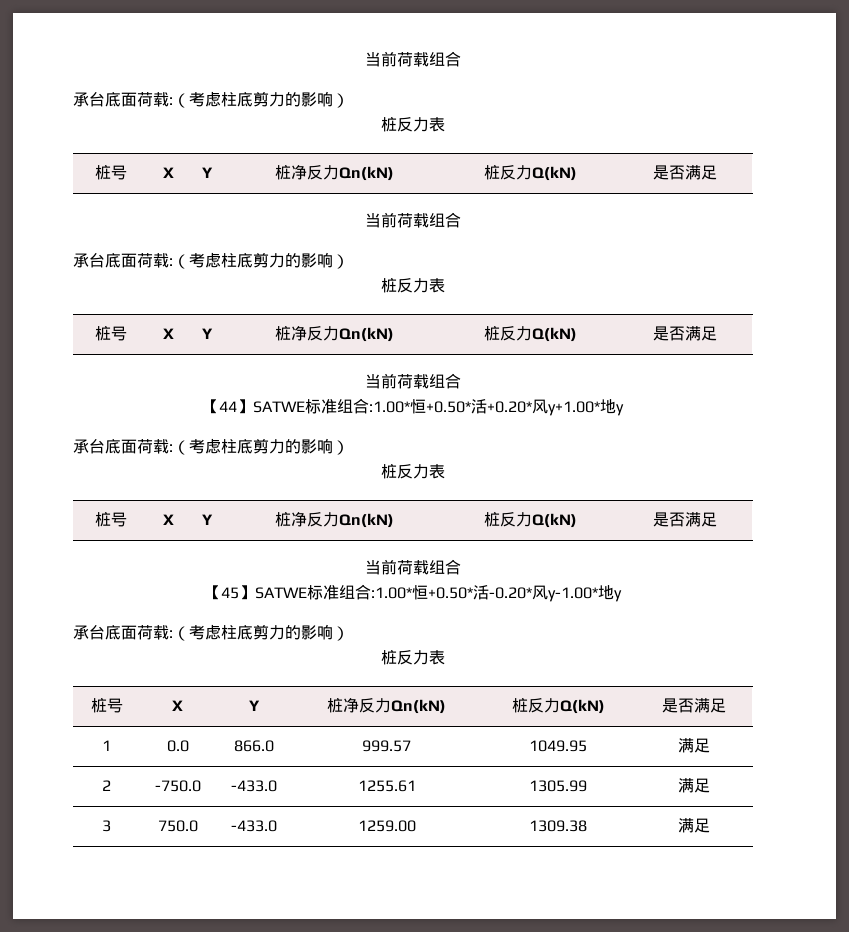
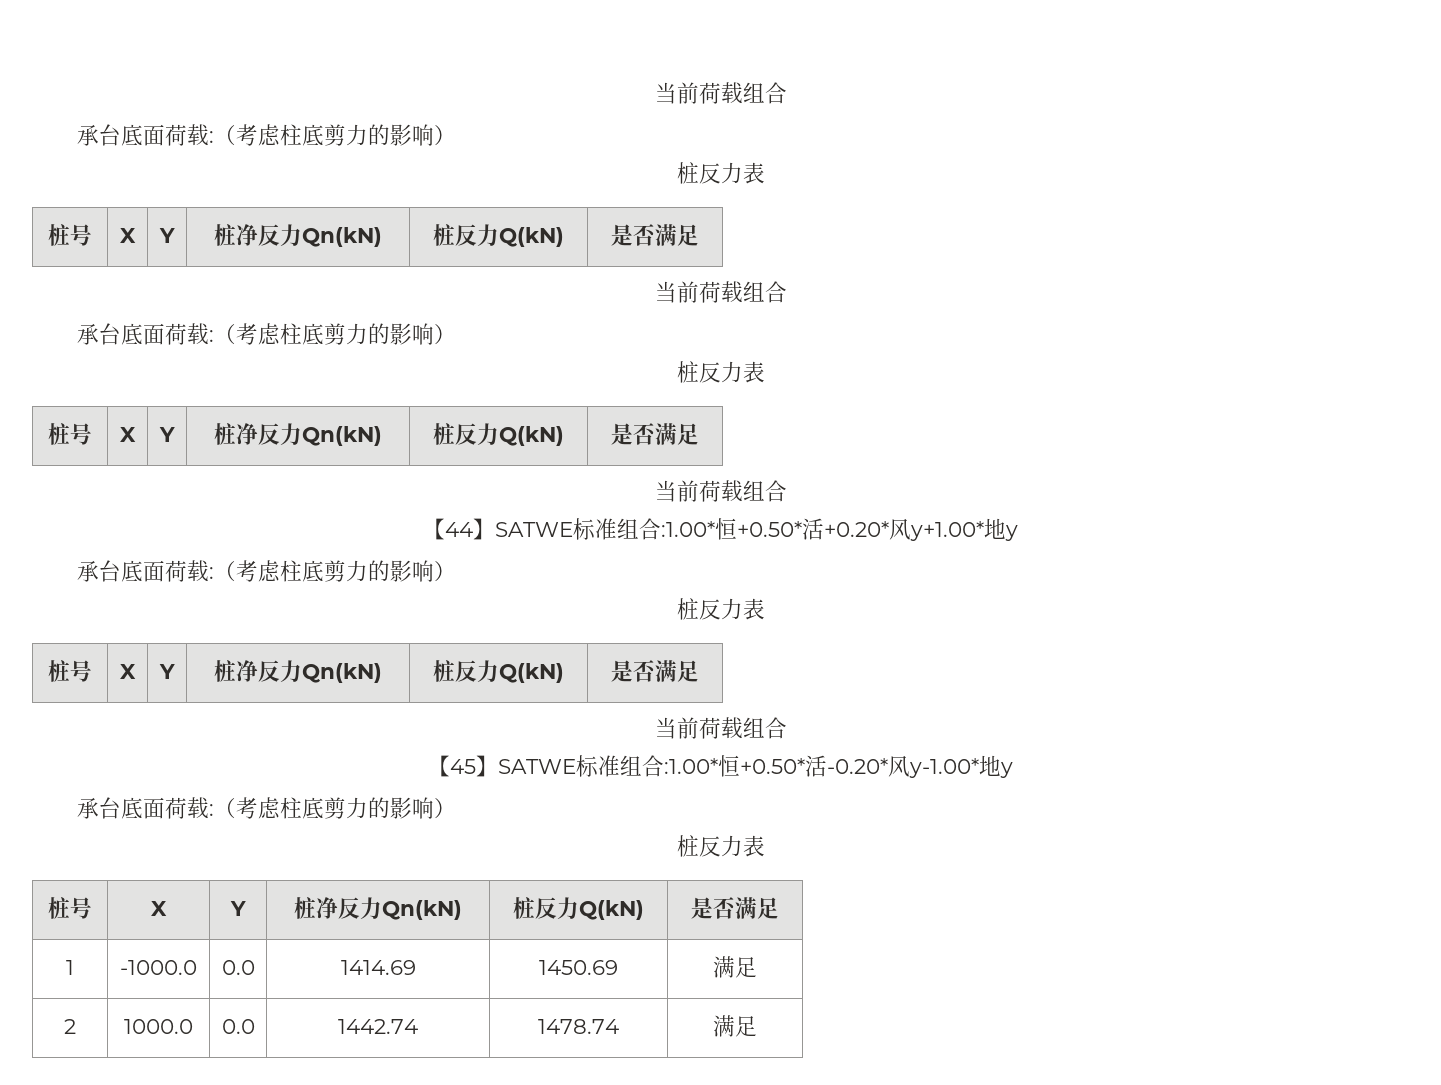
- 1 | 0.0 | 866.0 | 999.57 | 1049.95 | 满足
+ 1 | -1000.0 | 0.0 | 1414.69 | 1450.69 | 满足
- 2 | -750.0 | -433.0 | 1255.61 | 1305.99 | 满足
- 3 | 750.0 | -433.0 | 1259.00 | 1309.38 | 满足
+ 2 | 1000.0 | 0.0 | 1442.74 | 1478.74 | 满足

